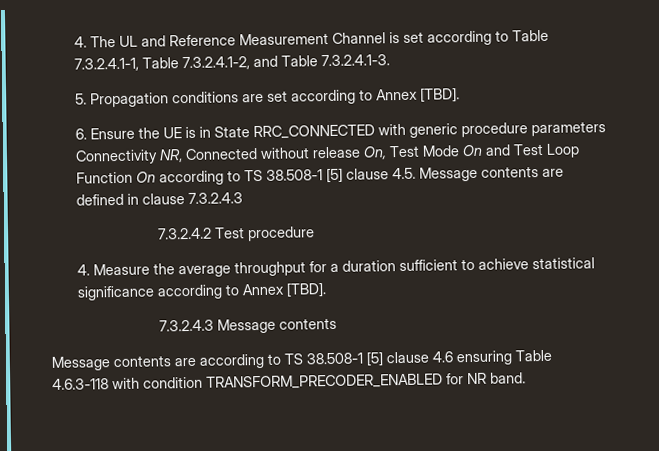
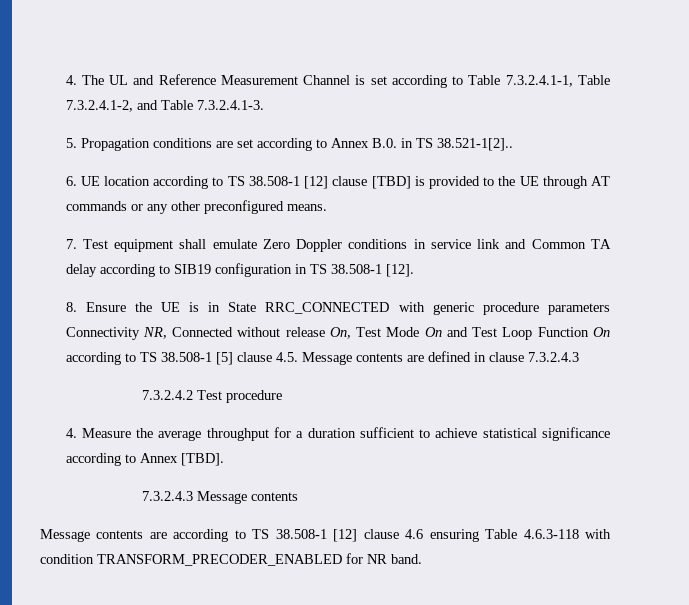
- 5. Propagation conditions are set according to Annex [TBD].
- 6. Ensure the UE is in State RRC_CONNECTED with generic procedure parameters Connectivity NR, Connected without release On, Test Mode On and Test Loop Function On according to TS 38.508-1 [5] clause 4.5. Message contents are defined in clause 7.3.2.4.3
+ 5. Propagation conditions are set according to Annex B.0. in TS 38.521-1[2]..
+ 6. UE location according to TS 38.508-1 [12] clause [TBD] is provided to the UE through AT commands or any other preconfigured means.
+ 7. Test equipment shall emulate Zero Doppler conditions in service link and Common TA delay according to SIB19 configuration in TS 38.508-1 [12].
+ 8. Ensure the UE is in State RRC_CONNECTED with generic procedure parameters Connectivity NR, Connected without release On, Test Mode On and Test Loop Function On according to TS 38.508-1 [5] clause 4.5. Message contents are defined in clause 7.3.2.4.3
- Message contents are according to TS 38.508-1 [5] clause 4.6 ensuring Table 4.6.3-118 with condition TRANSFORM_PRECODER_ENABLED for NR band.
+ Message contents are according to TS 38.508-1 [12] clause 4.6 ensuring Table 4.6.3-118 with condition TRANSFORM_PRECODER_ENABLED for NR band.

